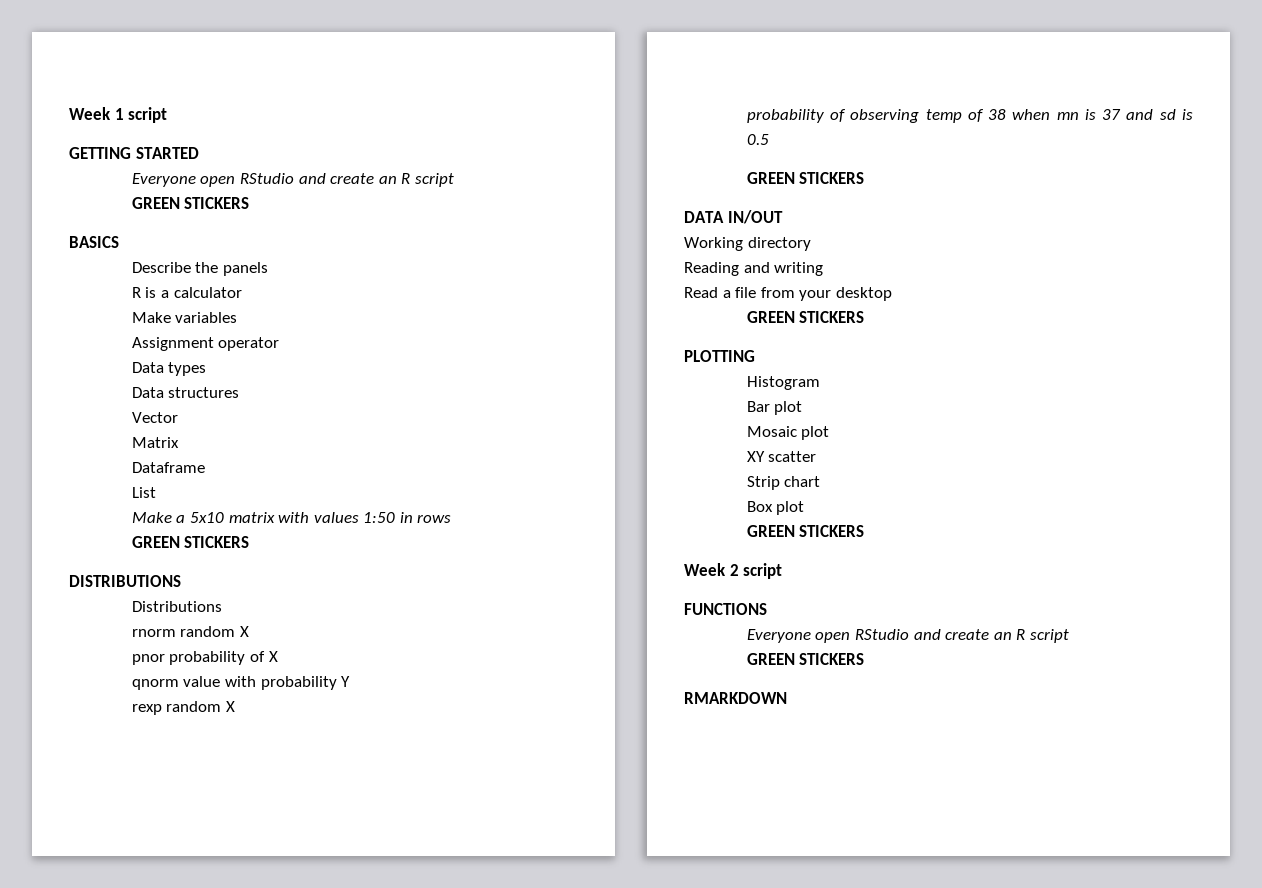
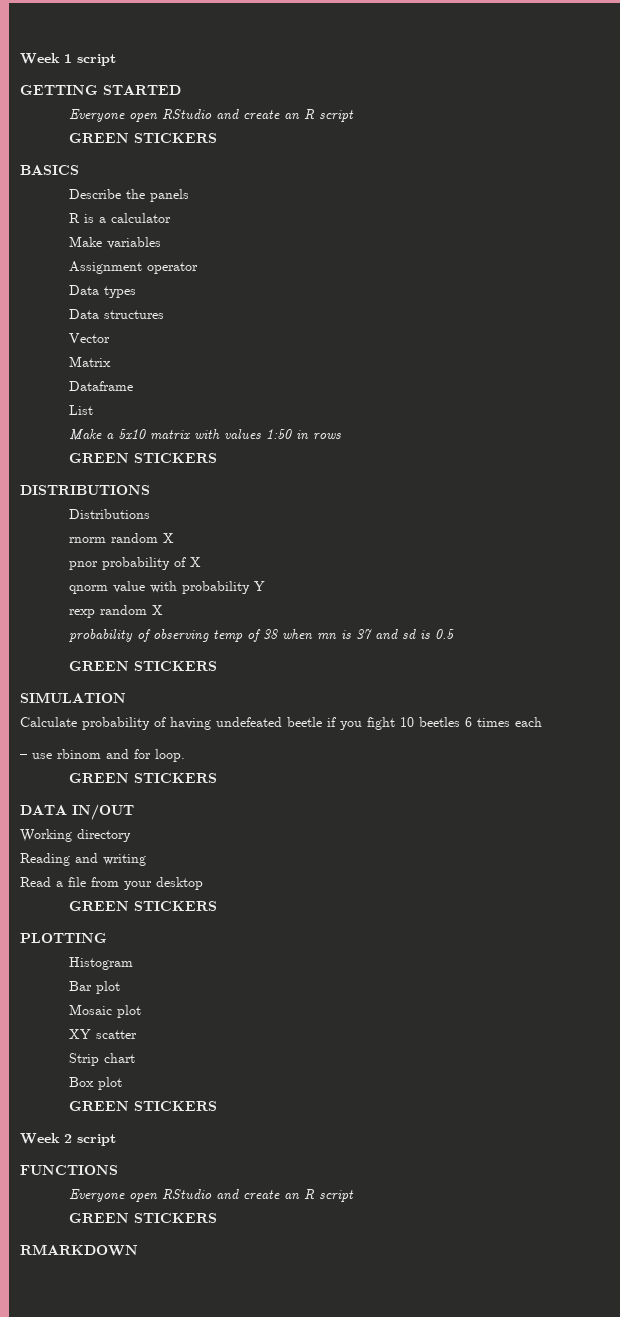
+ SIMULATION
+ Calculate probability of having undefeated beetle if you fight 10 beetles 6 times each
+ – use rbinom and for loop.
+ GREEN STICKERS

